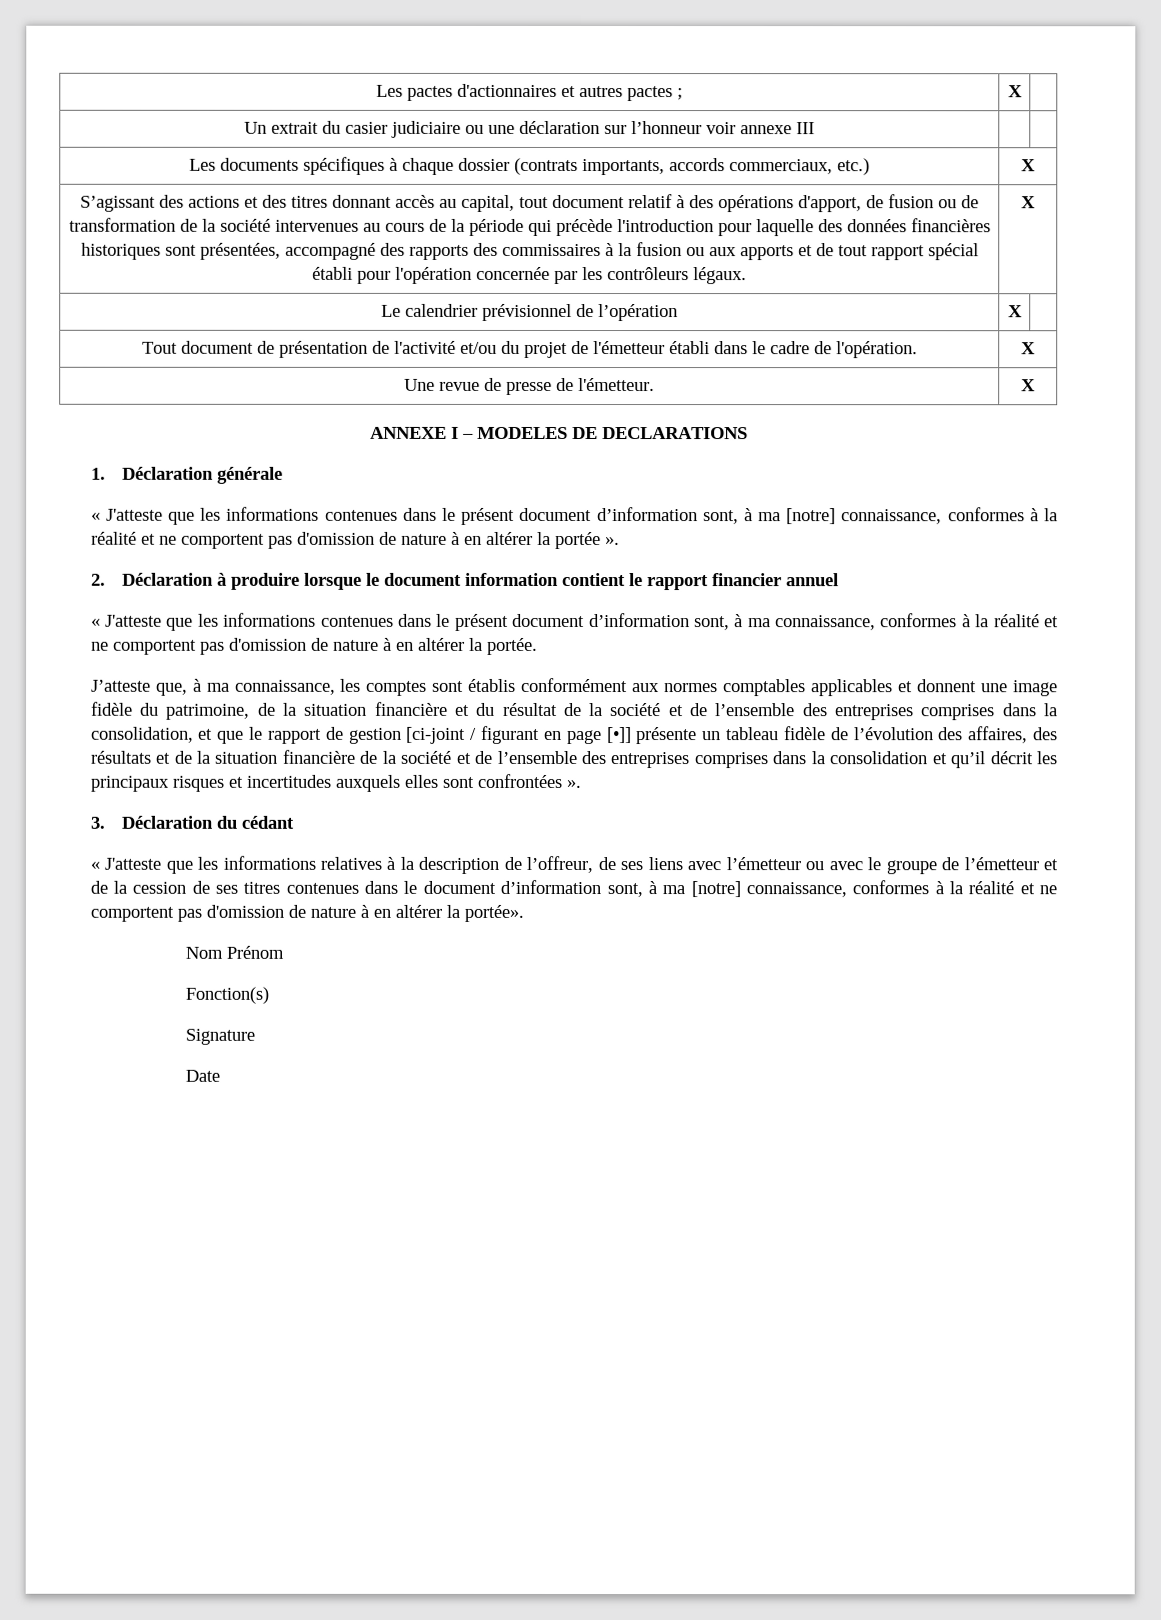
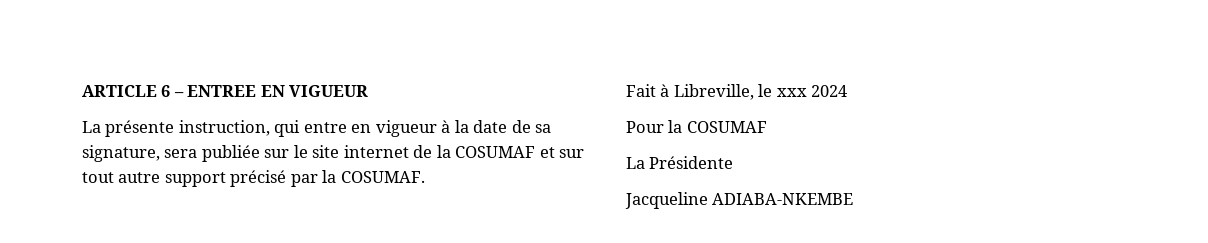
- Les pactes d'actionnaires et autres pactes ; | X |
- Un extrait du casier judiciaire ou une déclaration sur l’honneur voir annexe III | |
- Les documents spécifiques à chaque dossier (contrats importants, accords commerciaux, etc.) | X
- S’agissant des actions et des titres donnant accès au capital, tout document relatif à des opérations d'apport, de fusion ou de transformation de la société intervenues au cours de la période qui précède l'introduction pour laquelle des données financières historiques sont présentées, accompagné des rapports des commissaires à la fusion ou aux apports et de tout rapport spécial établi pour l'opération concernée par les contrôleurs légaux. | X
- Le calendrier prévisionnel de l’opération | X |
- Tout document de présentation de l'activité et/ou du projet de l'émetteur établi dans le cadre de l'opération. | X
- Une revue de presse de l'émetteur. | X
- ANNEXE I – MODELES DE DECLARATIONS
- 1. Déclaration générale
- « J'atteste que les informations contenues dans le présent document d’information sont, à ma [notre] connaissance, conformes à la réalité et ne comportent pas d'omission de nature à en altérer la portée ».
- 2. Déclaration à produire lorsque le document information contient le rapport financier annuel
- « J'atteste que les informations contenues dans le présent document d’information sont, à ma connaissance, conformes à la réalité et ne comportent pas d'omission de nature à en altérer la portée.
- J’atteste que, à ma connaissance, les comptes sont établis conformément aux normes comptables applicables et donnent une image fidèle du patrimoine, de la situation financière et du résultat de la société et de l’ensemble des entreprises comprises dans la consolidation, et que le rapport de gestion [ci-joint / figurant en page [•]] présente un tableau fidèle de l’évolution des affaires, des résultats et de la situation financière de la société et de l’ensemble des entreprises comprises dans la consolidation et qu’il décrit les principaux risques et incertitudes auxquels elles sont confrontées ».
- 3. Déclaration du cédant
- « J'atteste que les informations relatives à la description de l’offreur, de ses liens avec l’émetteur ou avec le groupe de l’émetteur et de la cession de ses titres contenues dans le document d’information sont, à ma [notre] connaissance, conformes à la réalité et ne comportent pas d'omission de nature à en altérer la portée».
- Nom Prénom
- Fonction(s)
- Signature
- Date
+ ARTICLE 6 – ENTREE EN VIGUEUR
+ La présente instruction, qui entre en vigueur à la date de sa signature, sera publiée sur le site internet de la COSUMAF et sur tout autre support précisé par la COSUMAF.
+ Fait à Libreville, le xxx 2024
+ Pour la COSUMAF
+ La Présidente
+ Jacqueline ADIABA-NKEMBE

